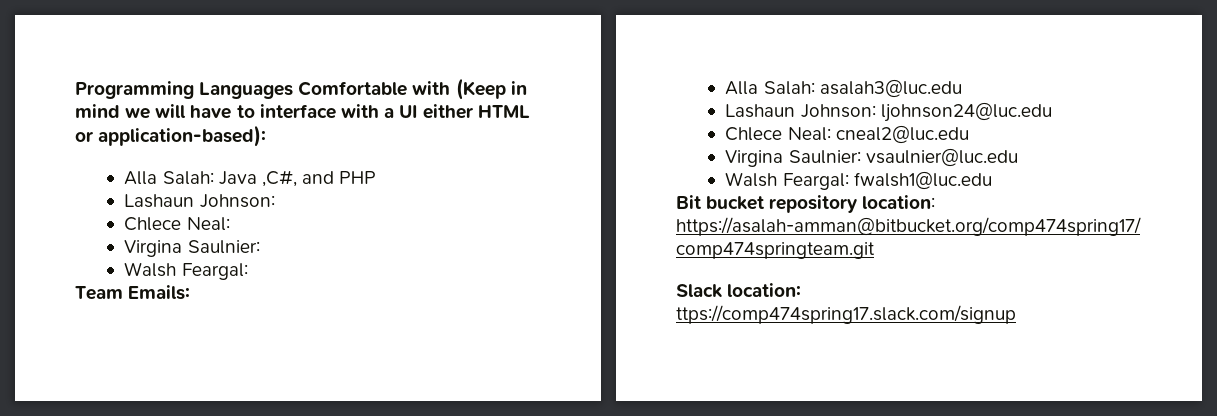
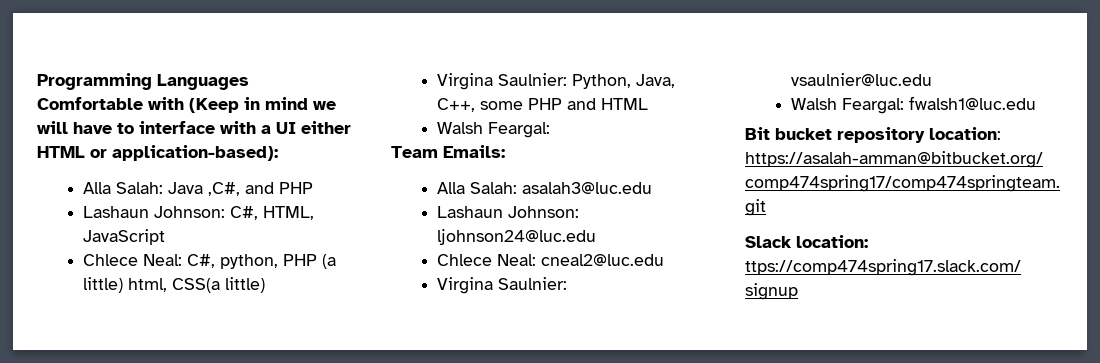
  Alla Salah: Java ,C#, and PHP
- Lashaun Johnson:
- Chlece Neal:
- Virgina Saulnier:
+ Lashaun Johnson: C#, HTML, JavaScript
+ Chlece Neal: C#, python, PHP (a little) html, CSS(a little)
+ Virgina Saulnier: Python, Java, C++, some PHP and HTML

